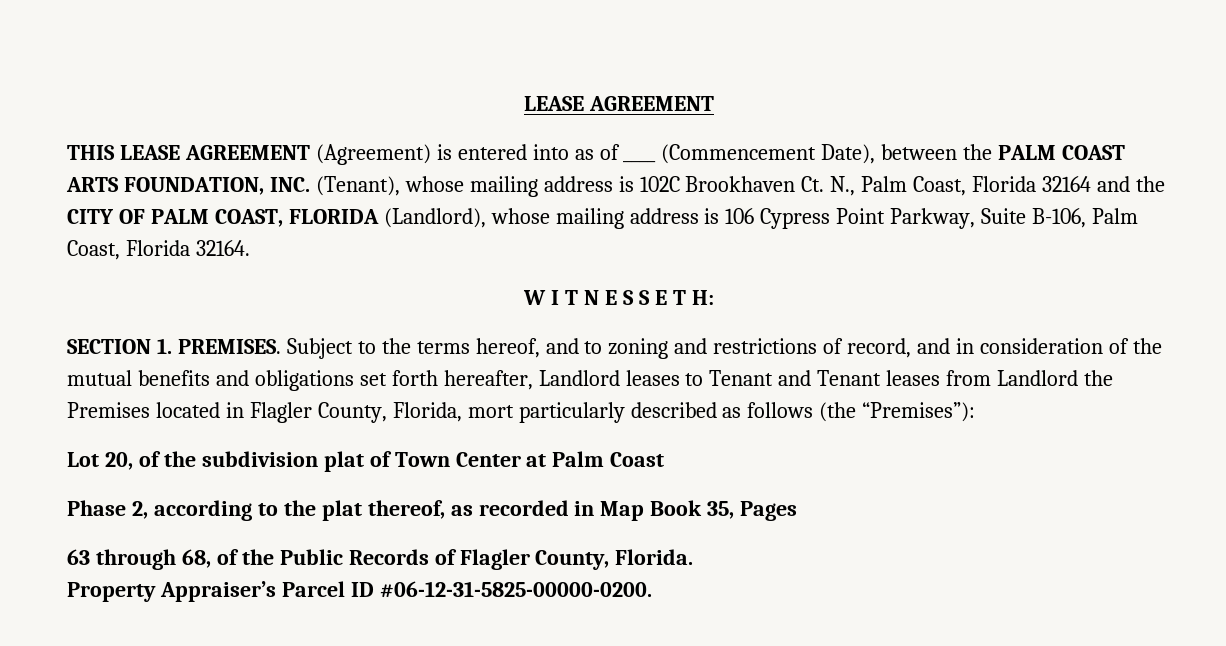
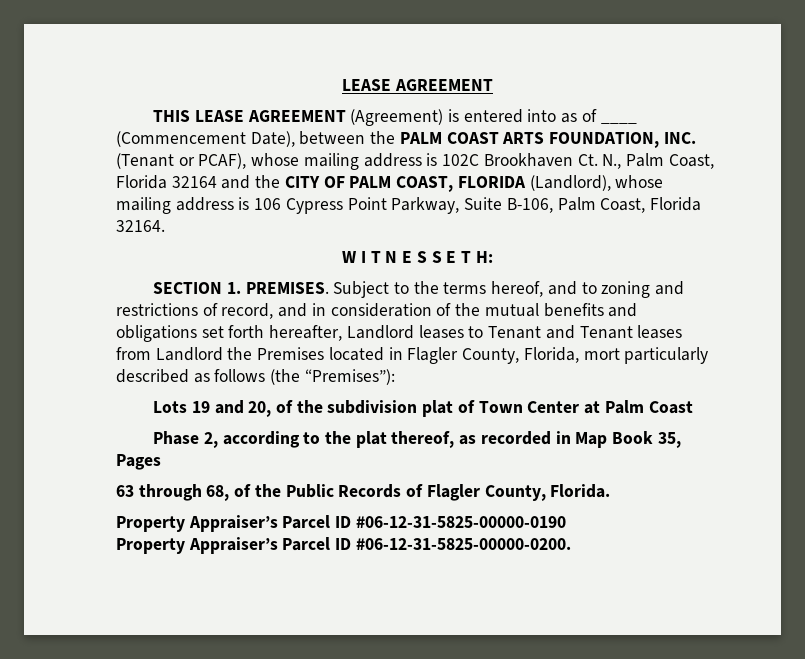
- THIS LEASE AGREEMENT (Agreement) is entered into as of ____ (Commencement Date), between the PALM COAST ARTS FOUNDATION, INC. (Tenant), whose mailing address is 102C Brookhaven Ct. N., Palm Coast, Florida 32164 and the CITY OF PALM COAST, FLORIDA (Landlord), whose mailing address is 106 Cypress Point Parkway, Suite B-106, Palm Coast, Florida 32164.
+ THIS LEASE AGREEMENT (Agreement) is entered into as of ____ (Commencement Date), between the PALM COAST ARTS FOUNDATION, INC. (Tenant or PCAF), whose mailing address is 102C Brookhaven Ct. N., Palm Coast, Florida 32164 and the CITY OF PALM COAST, FLORIDA (Landlord), whose mailing address is 106 Cypress Point Parkway, Suite B-106, Palm Coast, Florida 32164.
- Lot 20, of the subdivision plat of Town Center at Palm Coast
+ Lots 19 and 20, of the subdivision plat of Town Center at Palm Coast
+ Property Appraiser’s Parcel ID #06-12-31-5825-00000-0190

